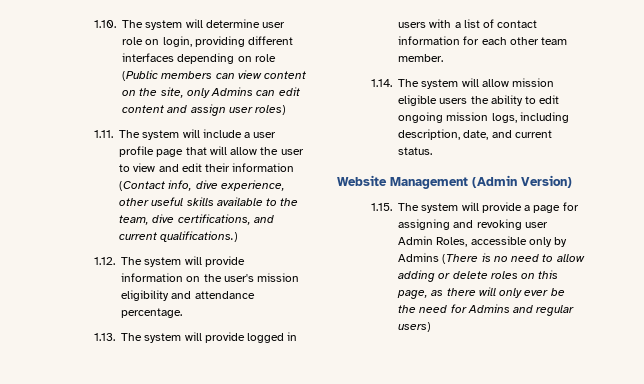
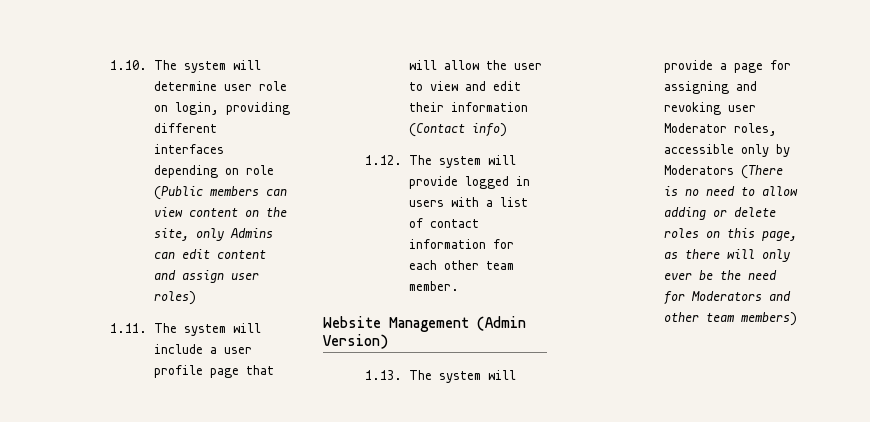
- 1.11. The system will include a user profile page that will allow the user to view and edit their information (Contact info, dive experience, other useful skills available to the team, dive certifications, and current qualifications.)
- 1.12. The system will provide information on the user's mission eligibility and attendance percentage.
- 1.13. The system will provide logged in users with a list of contact information for each other team member.
+ 1.11. The system will include a user profile page that will allow the user to view and edit their information (Contact info)
+ 1.12. The system will provide logged in users with a list of contact information for each other team member.
- 1.14. The system will allow mission eligible users the ability to edit ongoing mission logs, including description, date, and current status.
- 1.15. The system will provide a page for assigning and revoking user Admin Roles, accessible only by Admins (There is no need to allow adding or delete roles on this page, as there will only ever be the need for Admins and regular users)
+ 1.13. The system will provide a page for assigning and revoking user Moderator roles, accessible only by Moderators (There is no need to allow adding or delete roles on this page, as there will only ever be the need for Moderators and other team members)

